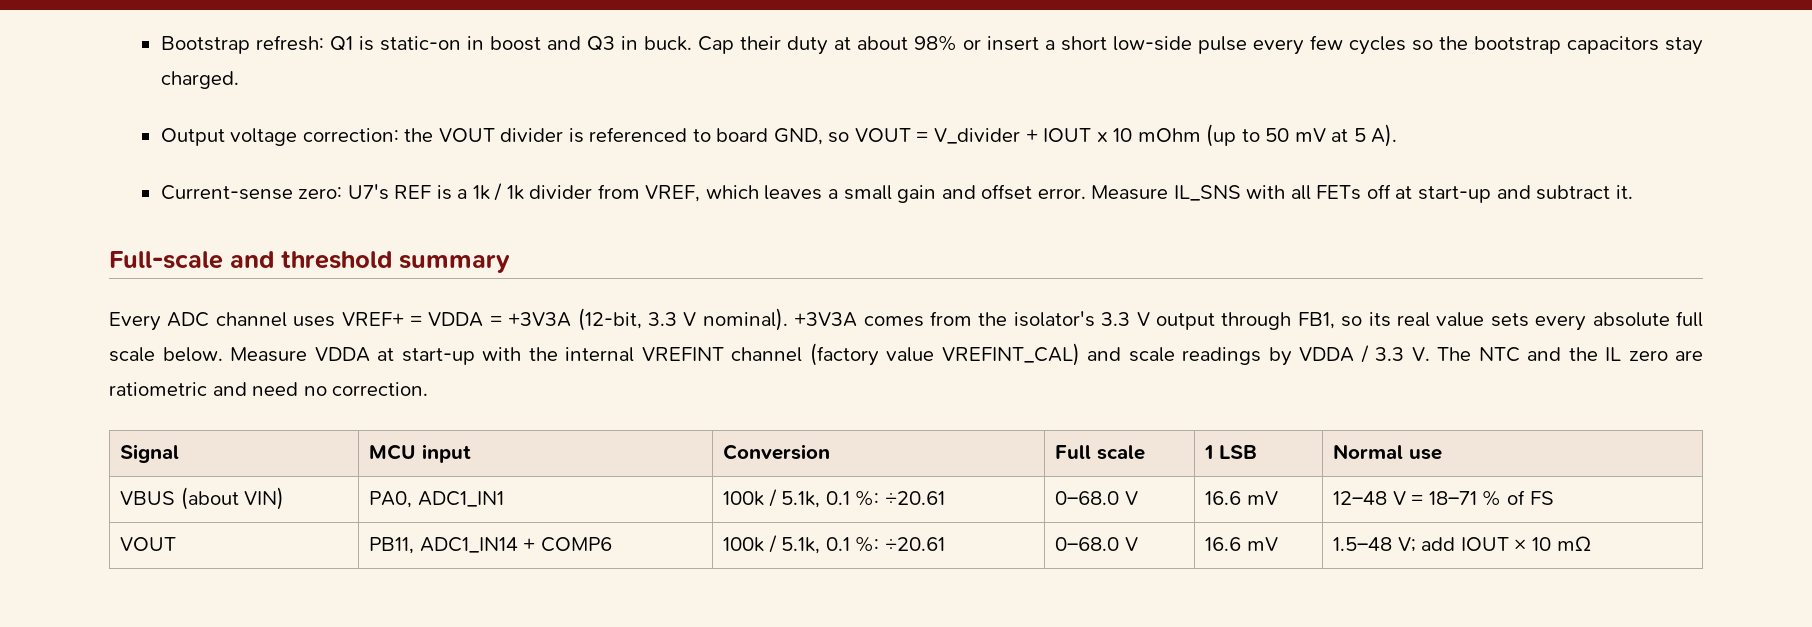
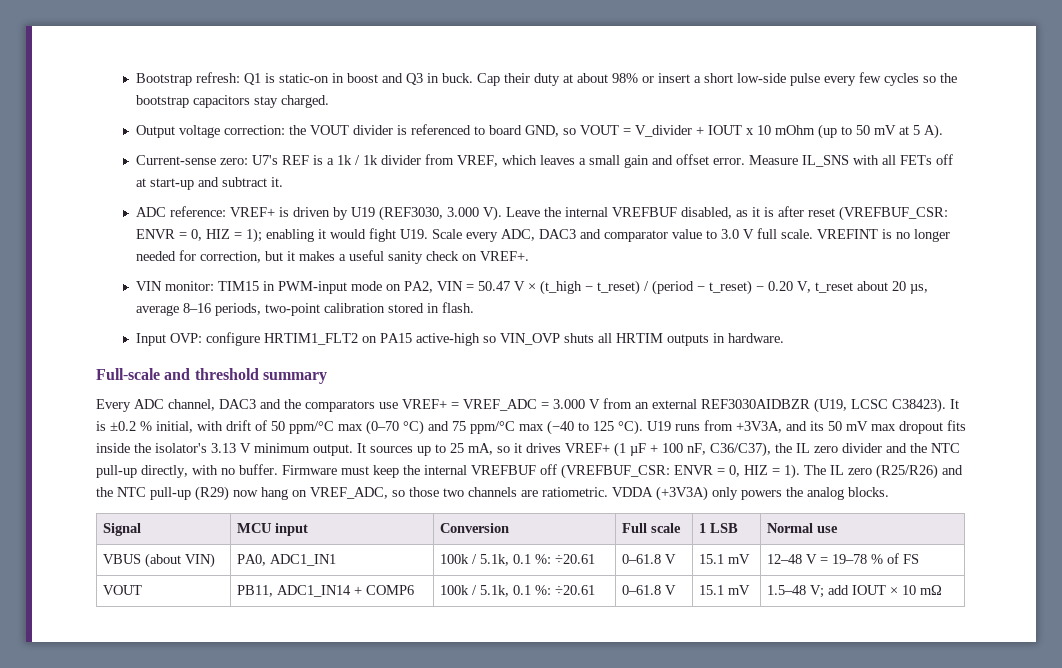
+ ADC reference: VREF+ is driven by U19 (REF3030, 3.000 V). Leave the internal VREFBUF disabled, as it is after reset (VREFBUF_CSR: ENVR = 0, HIZ = 1); enabling it would fight U19. Scale every ADC, DAC3 and comparator value to 3.0 V full scale. VREFINT is no longer needed for correction, but it makes a useful sanity check on VREF+.
+ VIN monitor: TIM15 in PWM-input mode on PA2, VIN = 50.47 V × (t_high − t_reset) / (period − t_reset) − 0.20 V, t_reset about 20 µs, average 8–16 periods, two-point calibration stored in flash.
+ Input OVP: configure HRTIM1_FLT2 on PA15 active-high so VIN_OVP shuts all HRTIM outputs in hardware.
- Every ADC channel uses VREF+ = VDDA = +3V3A (12-bit, 3.3 V nominal). +3V3A comes from the isolator's 3.3 V output through FB1, so its real value sets every absolute full scale below. Measure VDDA at start-up with the internal VREFINT channel (factory value VREFINT_CAL) and scale readings by VDDA / 3.3 V. The NTC and the IL zero are ratiometric and need no correction.
+ Every ADC channel, DAC3 and the comparators use VREF+ = VREF_ADC = 3.000 V from an external REF3030AIDBZR (U19, LCSC C38423). It is ±0.2 % initial, with drift of 50 ppm/°C max (0–70 °C) and 75 ppm/°C max (−40 to 125 °C). U19 runs from +3V3A, and its 50 mV max dropout fits inside the isolator's 3.13 V minimum output. It sources up to 25 mA, so it drives VREF+ (1 µF + 100 nF, C36/C37), the IL zero divider and the NTC pull-up directly, with no buffer. Firmware must keep the internal VREFBUF off (VREFBUF_CSR: ENVR = 0, HIZ = 1). The IL zero (R25/R26) and the NTC pull-up (R29) now hang on VREF_ADC, so those two channels are ratiometric. VDDA (+3V3A) only powers the analog blocks.
- VBUS (about VIN) | PA0, ADC1_IN1 | 100k / 5.1k, 0.1 %: ÷20.61 | 0–68.0 V | 16.6 mV | 12–48 V = 18–71 % of FS
+ VBUS (about VIN) | PA0, ADC1_IN1 | 100k / 5.1k, 0.1 %: ÷20.61 | 0–61.8 V | 15.1 mV | 12–48 V = 19–78 % of FS
- VOUT | PB11, ADC1_IN14 + COMP6 | 100k / 5.1k, 0.1 %: ÷20.61 | 0–68.0 V | 16.6 mV | 1.5–48 V; add IOUT × 10 mΩ
+ VOUT | PB11, ADC1_IN14 + COMP6 | 100k / 5.1k, 0.1 %: ÷20.61 | 0–61.8 V | 15.1 mV | 1.5–48 V; add IOUT × 10 mΩ

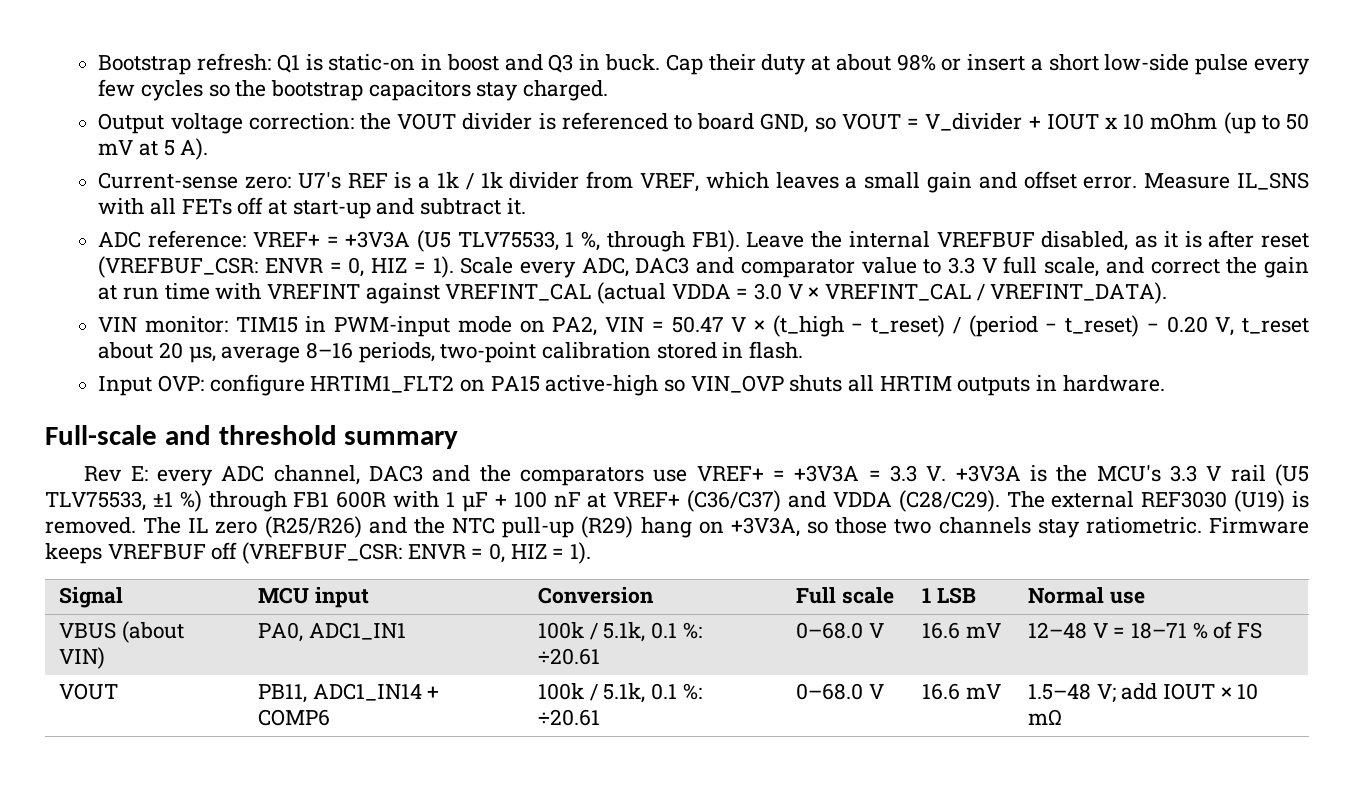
- ADC reference: VREF+ is driven by U19 (REF3030, 3.000 V). Leave the internal VREFBUF disabled, as it is after reset (VREFBUF_CSR: ENVR = 0, HIZ = 1); enabling it would fight U19. Scale every ADC, DAC3 and comparator value to 3.0 V full scale. VREFINT is no longer needed for correction, but it makes a useful sanity check on VREF+.
+ ADC reference: VREF+ = +3V3A (U5 TLV75533, 1 %, through FB1). Leave the internal VREFBUF disabled, as it is after reset (VREFBUF_CSR: ENVR = 0, HIZ = 1). Scale every ADC, DAC3 and comparator value to 3.3 V full scale, and correct the gain at run time with VREFINT against VREFINT_CAL (actual VDDA = 3.0 V × VREFINT_CAL / VREFINT_DATA).
- Every ADC channel, DAC3 and the comparators use VREF+ = VREF_ADC = 3.000 V from an external REF3030AIDBZR (U19, LCSC C38423). It is ±0.2 % initial, with drift of 50 ppm/°C max (0–70 °C) and 75 ppm/°C max (−40 to 125 °C). U19 runs from +3V3A, and its 50 mV max dropout fits inside the isolator's 3.13 V minimum output. It sources up to 25 mA, so it drives VREF+ (1 µF + 100 nF, C36/C37), the IL zero divider and the NTC pull-up directly, with no buffer. Firmware must keep the internal VREFBUF off (VREFBUF_CSR: ENVR = 0, HIZ = 1). The IL zero (R25/R26) and the NTC pull-up (R29) now hang on VREF_ADC, so those two channels are ratiometric. VDDA (+3V3A) only powers the analog blocks.
+ Rev E: every ADC channel, DAC3 and the comparators use VREF+ = +3V3A = 3.3 V. +3V3A is the MCU's 3.3 V rail (U5 TLV75533, ±1 %) through FB1 600R with 1 µF + 100 nF at VREF+ (C36/C37) and VDDA (C28/C29). The external REF3030 (U19) is removed. The IL zero (R25/R26) and the NTC pull-up (R29) hang on +3V3A, so those two channels stay ratiometric. Firmware keeps VREFBUF off (VREFBUF_CSR: ENVR = 0, HIZ = 1).
- VBUS (about VIN) | PA0, ADC1_IN1 | 100k / 5.1k, 0.1 %: ÷20.61 | 0–61.8 V | 15.1 mV | 12–48 V = 19–78 % of FS
+ VBUS (about VIN) | PA0, ADC1_IN1 | 100k / 5.1k, 0.1 %: ÷20.61 | 0–68.0 V | 16.6 mV | 12–48 V = 18–71 % of FS
- VOUT | PB11, ADC1_IN14 + COMP6 | 100k / 5.1k, 0.1 %: ÷20.61 | 0–61.8 V | 15.1 mV | 1.5–48 V; add IOUT × 10 mΩ
+ VOUT | PB11, ADC1_IN14 + COMP6 | 100k / 5.1k, 0.1 %: ÷20.61 | 0–68.0 V | 16.6 mV | 1.5–48 V; add IOUT × 10 mΩ

